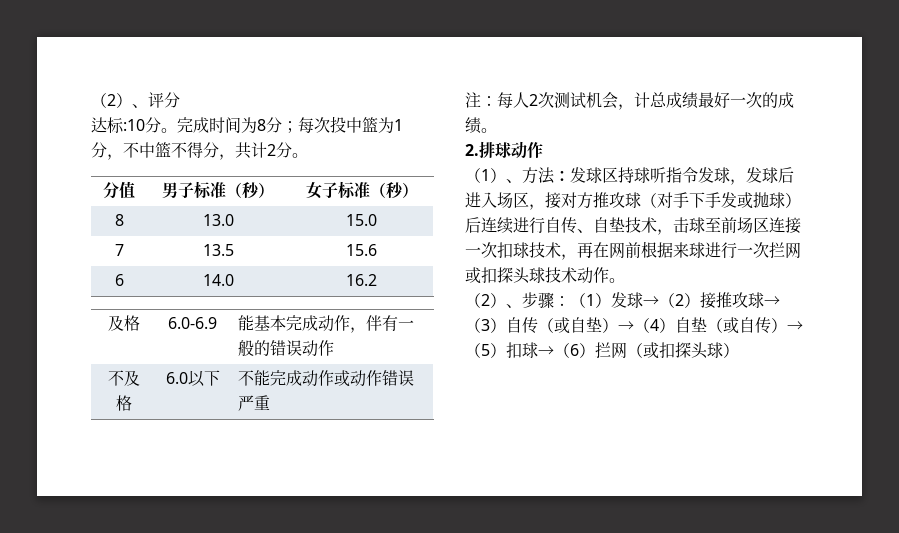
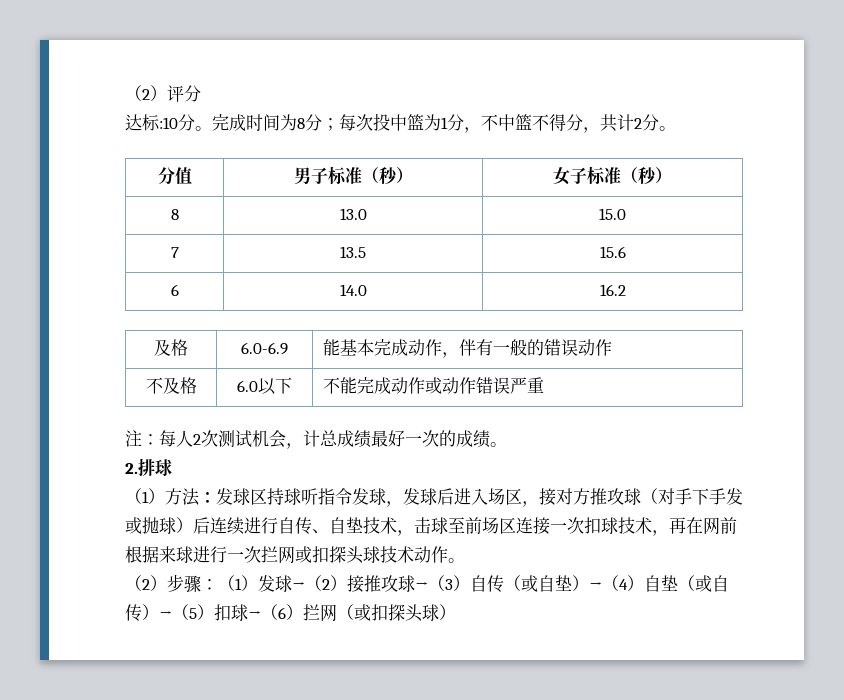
- （2）、评分
+ （2）评分
- 2.排球动作
- （1）、方法：发球区持球听指令发球，发球后进入场区，接对方推攻球（对手下手发或抛球）后连续进行自传、自垫技术，击球至前场区连接一次扣球技术，再在网前根据来球进行一次拦网或扣探头球技术动作。
+ 2.排球
+ （1）方法：发球区持球听指令发球，发球后进入场区，接对方推攻球（对手下手发或抛球）后连续进行自传、自垫技术，击球至前场区连接一次扣球技术，再在网前根据来球进行一次拦网或扣探头球技术动作。
- （2）、步骤：（1）发球→（2）接推攻球→（3）自传（或自垫）→（4）自垫（或自传）→（5）扣球→（6）拦网（或扣探头球）
+ （2）步骤：（1）发球→（2）接推攻球→（3）自传（或自垫）→（4）自垫（或自传）→（5）扣球→（6）拦网（或扣探头球）

